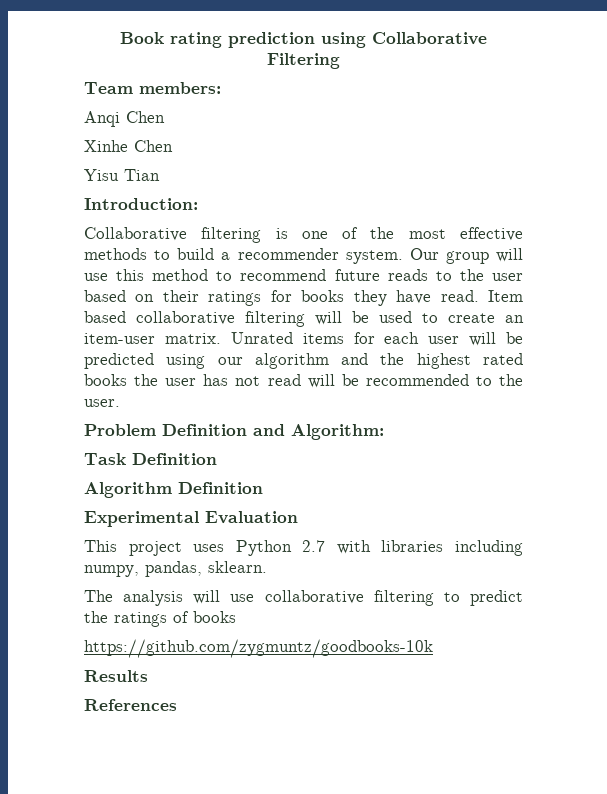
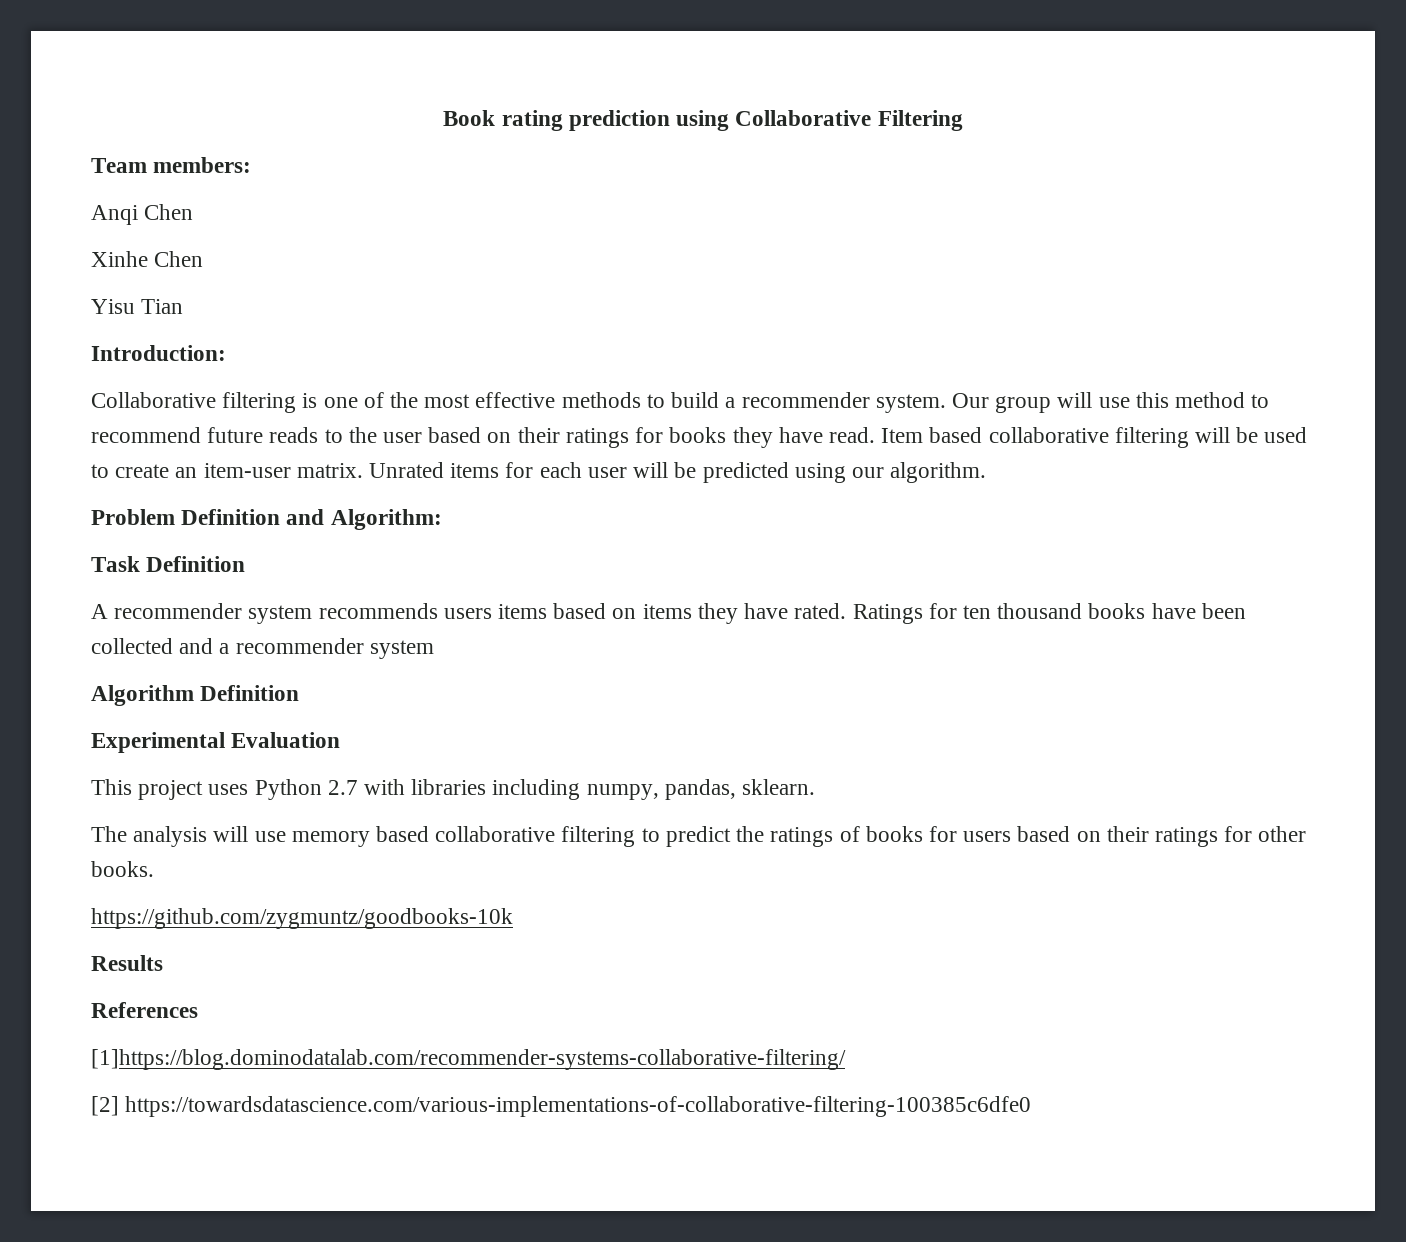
- Unrated items for each user will be predicted using our algorithm and the highest rated books the user has not read will be recommended to the user.
+ Unrated items for each user will be predicted using our algorithm.
+ A recommender system recommends users items based on items they have rated. Ratings for ten thousand books have been collected and a recommender system
- The analysis will use collaborative filtering to predict the ratings of books
+ The analysis will use memory based collaborative filtering to predict the ratings of books for users based on their ratings for other books.
+ [1]https://blog.dominodatalab.com/recommender-systems-collaborative-filtering/
+ [2] https://towardsdatascience.com/various-implementations-of-collaborative-filtering-100385c6dfe0

